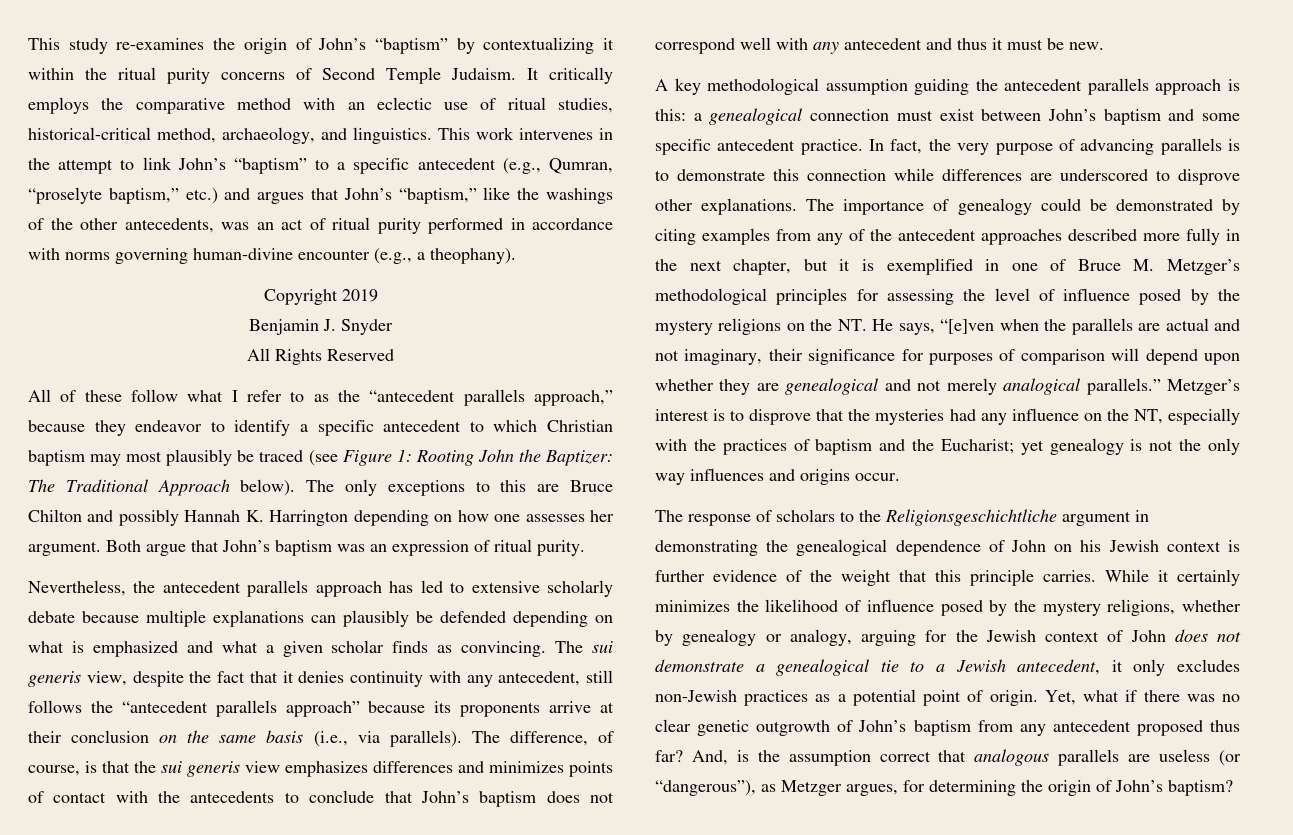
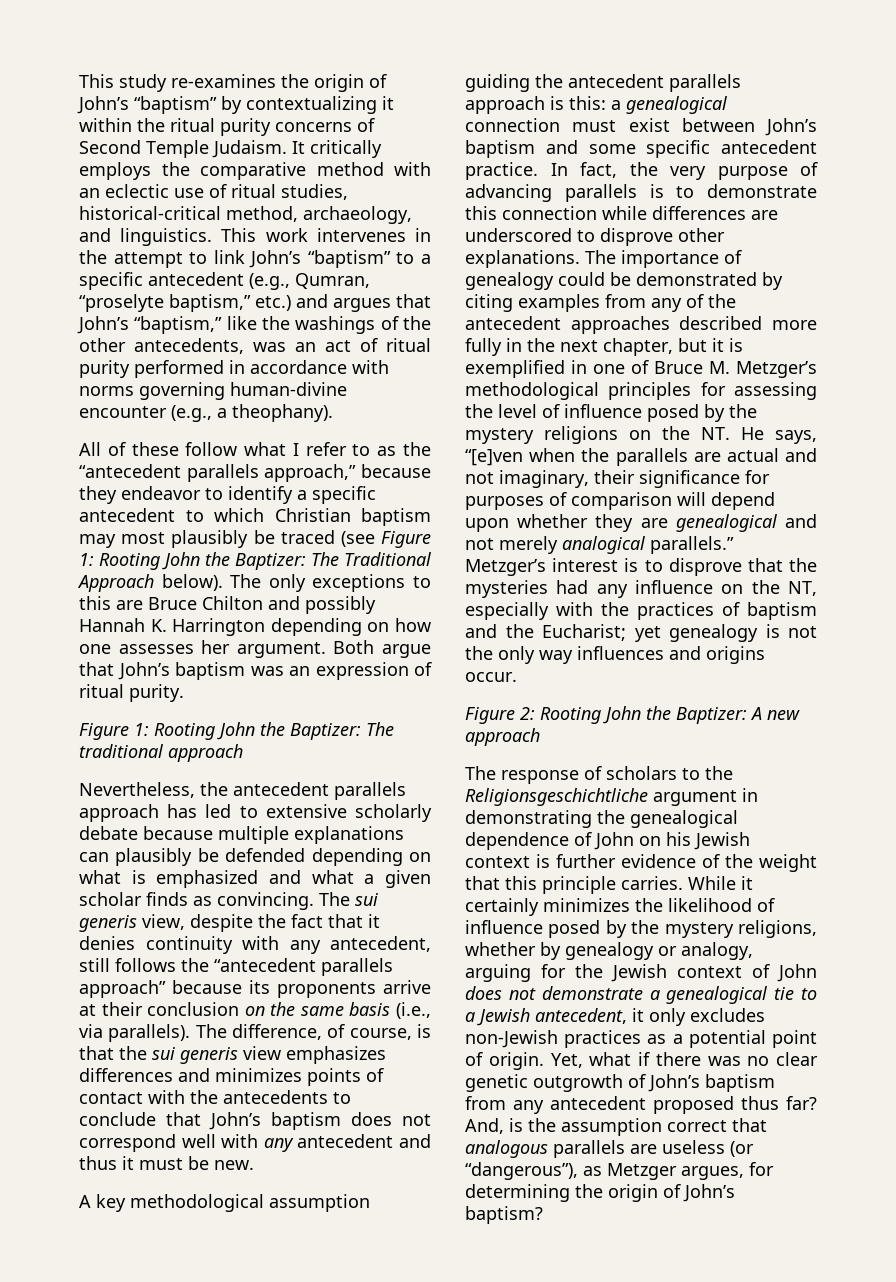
- Copyright 2019
- Benjamin J. Snyder
- All Rights Reserved
+ Figure 1: Rooting John the Baptizer: The traditional approach
+ Figure 2: Rooting John the Baptizer: A new approach

